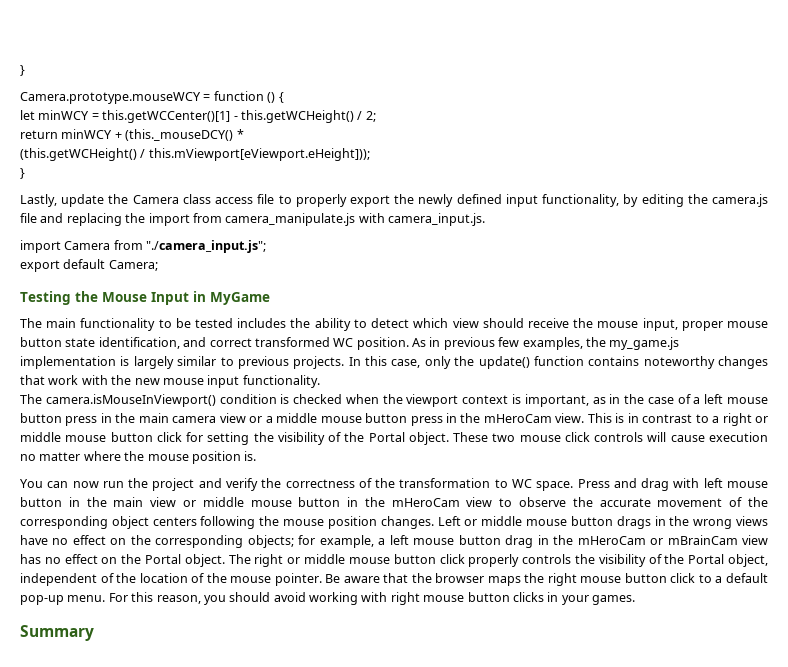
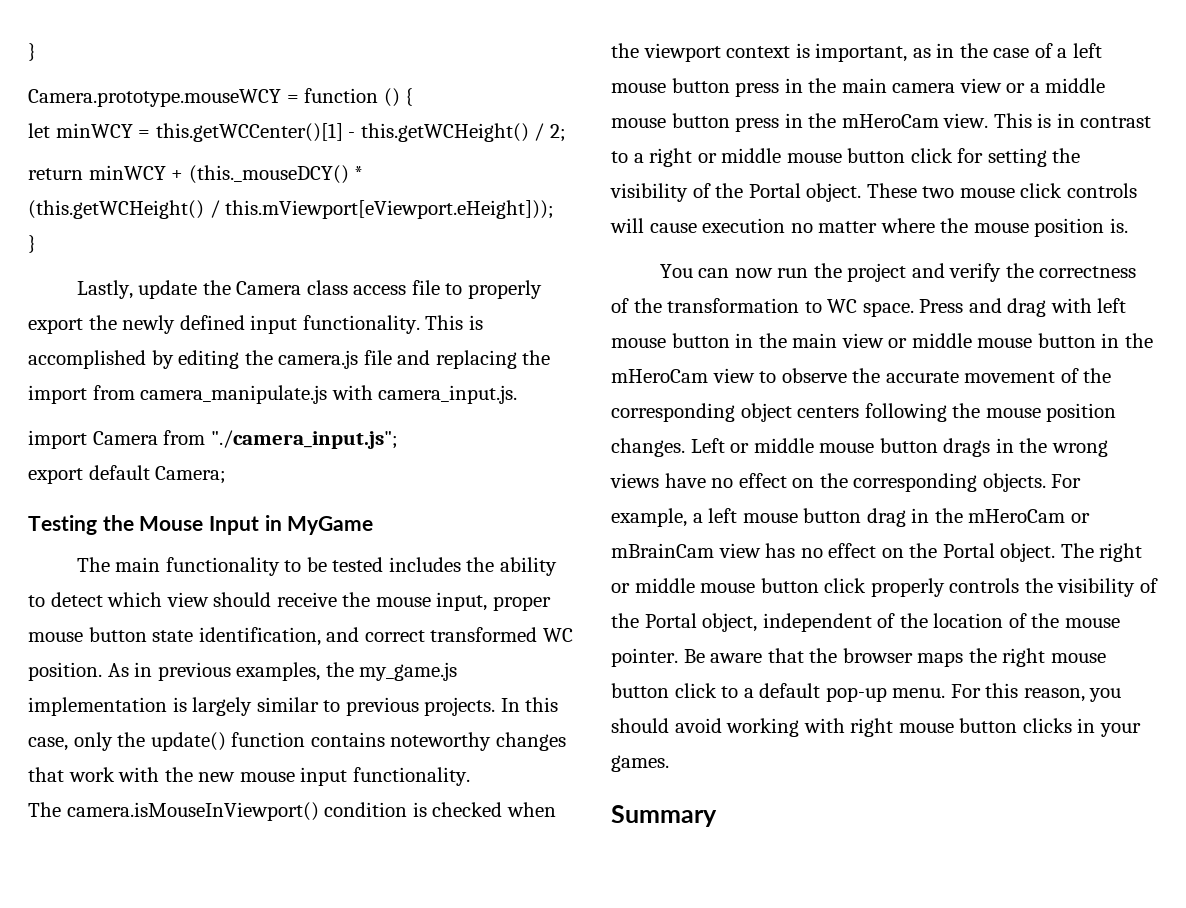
- Lastly, update the Camera class access file to properly export the newly defined input functionality, by editing the camera.js file and replacing the import from camera_manipulate.js with camera_input.js.
+ Lastly, update the Camera class access file to properly export the newly defined input functionality. This is accomplished by editing the camera.js file and replacing the import from camera_manipulate.js with camera_input.js.
- As in previous few examples, the my_game.js implementation is largely similar to previous projects.
+ As in previous examples, the my_game.js implementation is largely similar to previous projects.
- Left or middle mouse button drags in the wrong views have no effect on the corresponding objects; for example, a left mouse button drag in the mHeroCam or mBrainCam view has no effect on the Portal object.
+ Left or middle mouse button drags in the wrong views have no effect on the corresponding objects. For example, a left mouse button drag in the mHeroCam or mBrainCam view has no effect on the Portal object.

